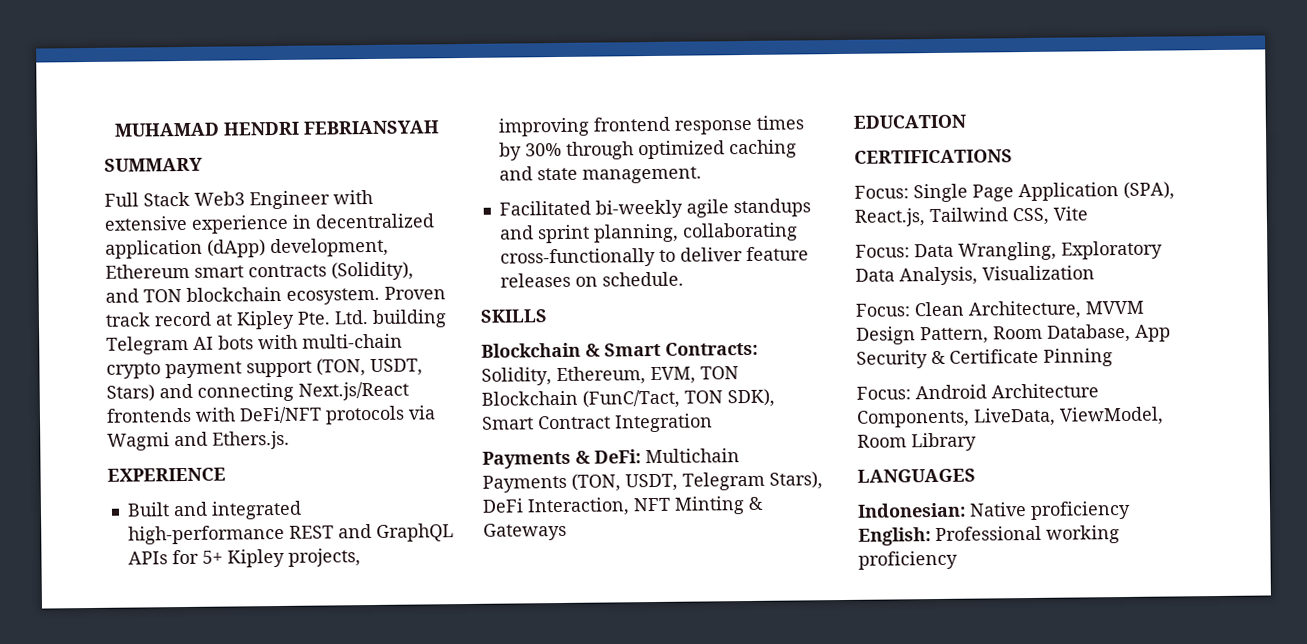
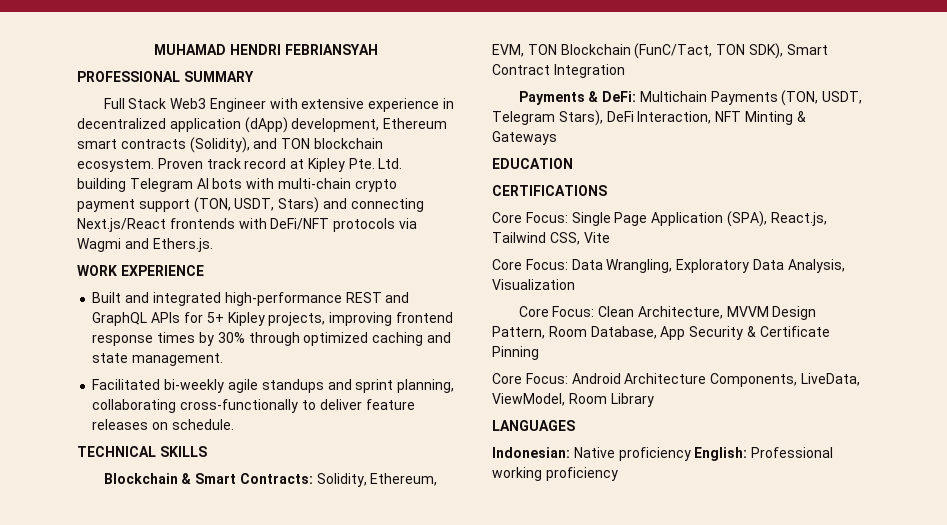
- SUMMARY
+ PROFESSIONAL SUMMARY
- EXPERIENCE
+ WORK EXPERIENCE
- SKILLS
+ TECHNICAL SKILLS
- Focus: Single Page Application (SPA), React.js, Tailwind CSS, Vite
+ Core Focus: Single Page Application (SPA), React.js, Tailwind CSS, Vite
- Focus: Data Wrangling, Exploratory Data Analysis, Visualization
+ Core Focus: Data Wrangling, Exploratory Data Analysis, Visualization
- Focus: Clean Architecture, MVVM Design Pattern, Room Database, App Security & Certificate Pinning
+ Core Focus: Clean Architecture, MVVM Design Pattern, Room Database, App Security & Certificate Pinning
- Focus: Android Architecture Components, LiveData, ViewModel, Room Library
+ Core Focus: Android Architecture Components, LiveData, ViewModel, Room Library

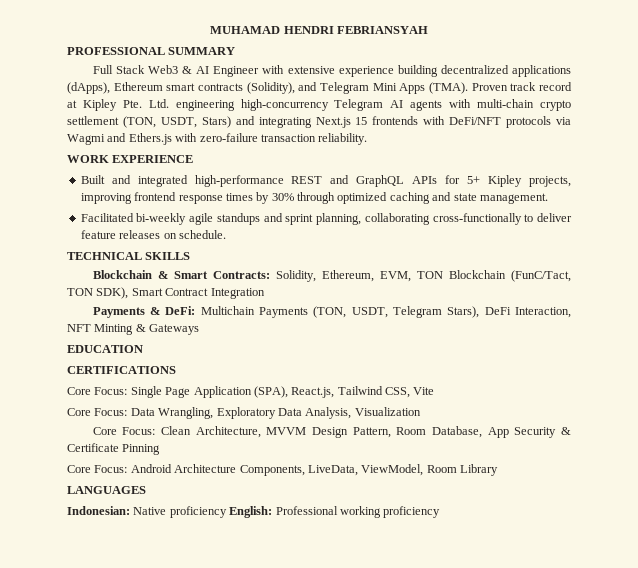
- Full Stack Web3 Engineer with extensive experience in decentralized application (dApp) development, Ethereum smart contracts (Solidity), and TON blockchain ecosystem.
+ Full Stack Web3 & AI Engineer with extensive experience building decentralized applications (dApps), Ethereum smart contracts (Solidity), and Telegram Mini Apps (TMA).
- Proven track record at Kipley Pte. Ltd. building Telegram AI bots with multi-chain crypto payment support (TON, USDT, Stars) and connecting Next.js/React frontends with DeFi/NFT protocols via Wagmi and Ethers.js.
+ Proven track record at Kipley Pte. Ltd. engineering high-concurrency Telegram AI agents with multi-chain crypto settlement (TON, USDT, Stars) and integrating Next.js 15 frontends with DeFi/NFT protocols via Wagmi and Ethers.js with zero-failure transaction reliability.

